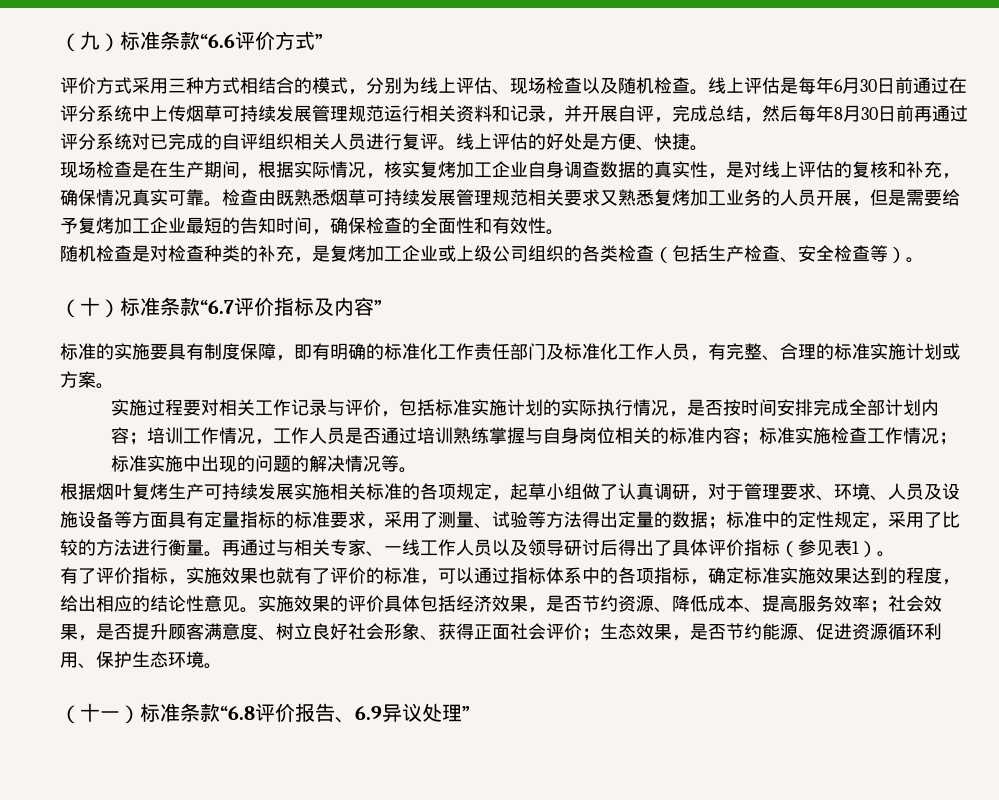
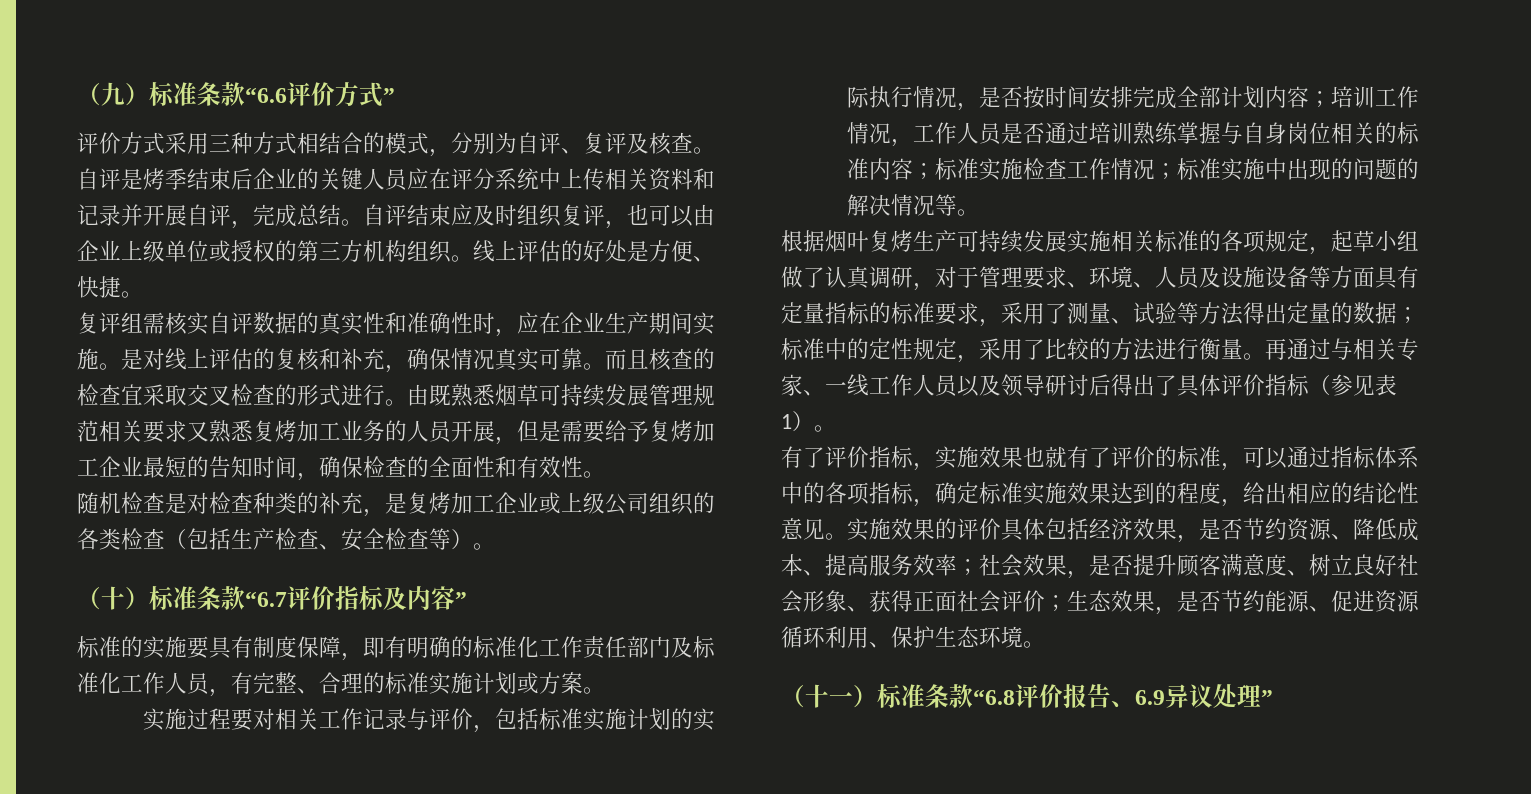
- 评价方式采用三种方式相结合的模式，分别为线上评估、现场检查以及随机检查。线上评估是每年6月30日前通过在评分系统中上传烟草可持续发展管理规范运行相关资料和记录，并开展自评，完成总结，然后每年8月30日前再通过评分系统对已完成的自评组织相关人员进行复评。
+ 评价方式采用三种方式相结合的模式，分别为自评、复评及核查。自评是烤季结束后企业的关键人员应在评分系统中上传相关资料和记录并开展自评，完成总结。自评结束应及时组织复评，也可以由企业上级单位或授权的第三方机构组织。
- 现场检查是在生产期间，根据实际情况，核实复烤加工企业自身调查数据的真实性，是对线上评估的复核和补充，确保情况真实可靠。
+ 复评组需核实自评数据的真实性和准确性时，应在企业生产期间实施。是对线上评估的复核和补充，确保情况真实可靠。
- 检查由既熟悉烟草可持续发展管理规范相关要求又熟悉复烤加工业务的人员开展，但是需要给予复烤加工企业最短的告知时间，确保检查的全面性和有效性。
+ 而且核查的检查宜采取交叉检查的形式进行。由既熟悉烟草可持续发展管理规范相关要求又熟悉复烤加工业务的人员开展，但是需要给予复烤加工企业最短的告知时间，确保检查的全面性和有效性。

